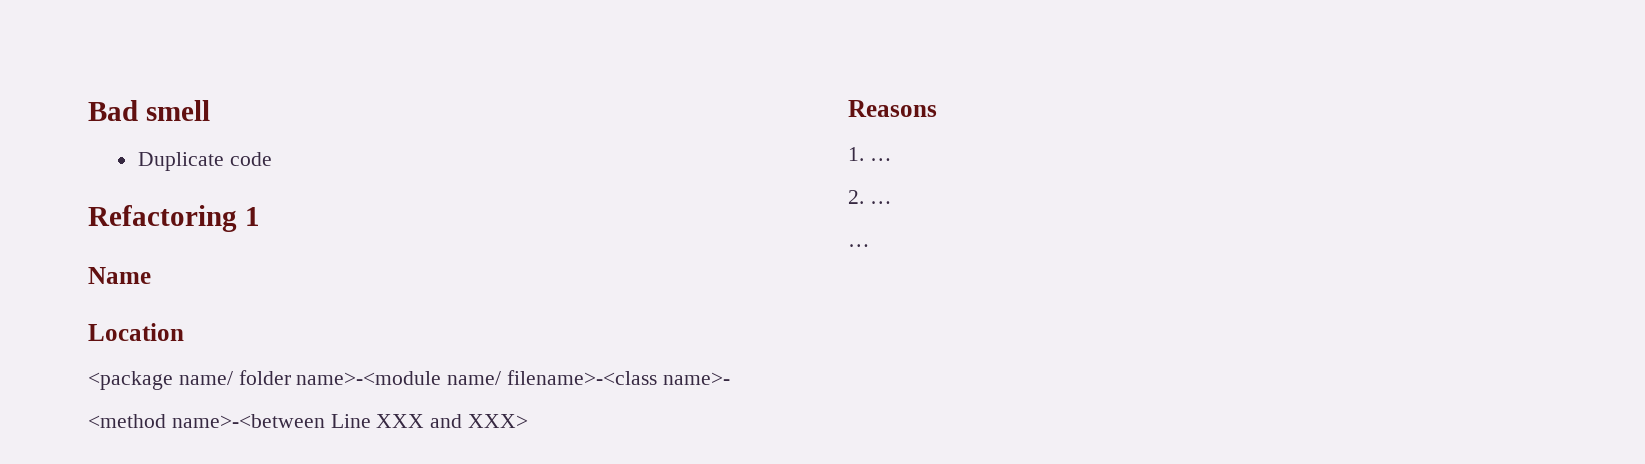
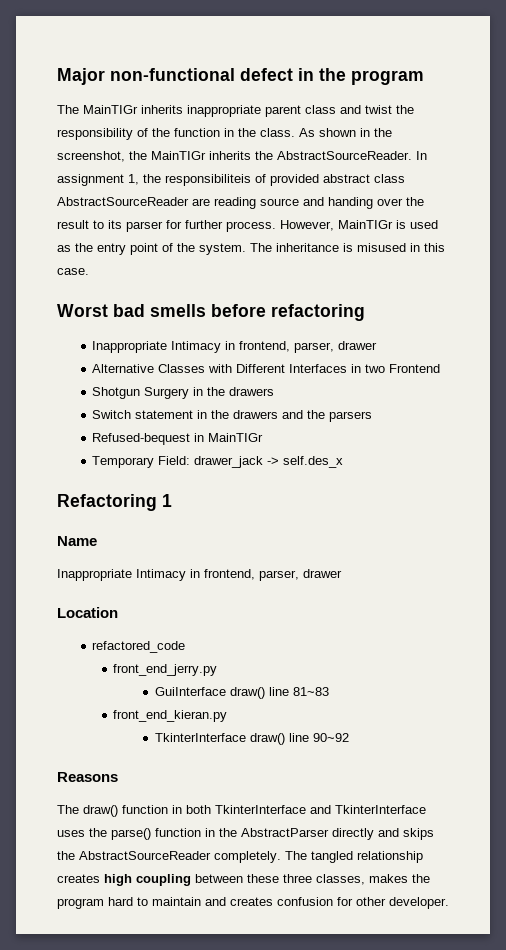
- Bad smell
- Duplicate code
+ Major non-functional defect in the program
+ The MainTIGr inherits inappropriate parent class and twist the responsibility of the function in the class. As shown in the screenshot, the MainTIGr inherits the AbstractSourceReader. In assignment 1, the responsibiliteis of provided abstract class AbstractSourceReader are reading source and handing over the result to its parser for further process. However, MainTIGr is used as the entry point of the system. The inheritance is misused in this case.
+ Worst bad smells before refactoring
+ Inappropriate Intimacy in frontend, parser, drawer
+ Alternative Classes with Different Interfaces in two Frontend
+ Shotgun Surgery in the drawers
+ Switch statement in the drawers and the parsers
+ Refused-bequest in MainTIGr
+ Temporary Field: drawer_jack -> self.des_x
  Refactoring 1
  Name
+ Inappropriate Intimacy in frontend, parser, drawer
  Location
- <package name/ folder name>-<module name/ filename>-<class name>-
- <method name>-<between Line XXX and XXX>
+ refactored_code
+ front_end_jerry.py
+ GuiInterface draw() line 81~83
+ front_end_kieran.py
+ TkinterInterface draw() line 90~92
  Reasons
- 1. …
- 2. …
- …
+ The draw() function in both TkinterInterface and TkinterInterface uses the parse() function in the AbstractParser directly and skips the AbstractSourceReader completely. The tangled relationship creates high coupling between these three classes, makes the program hard to maintain and creates confusion for other developer.

